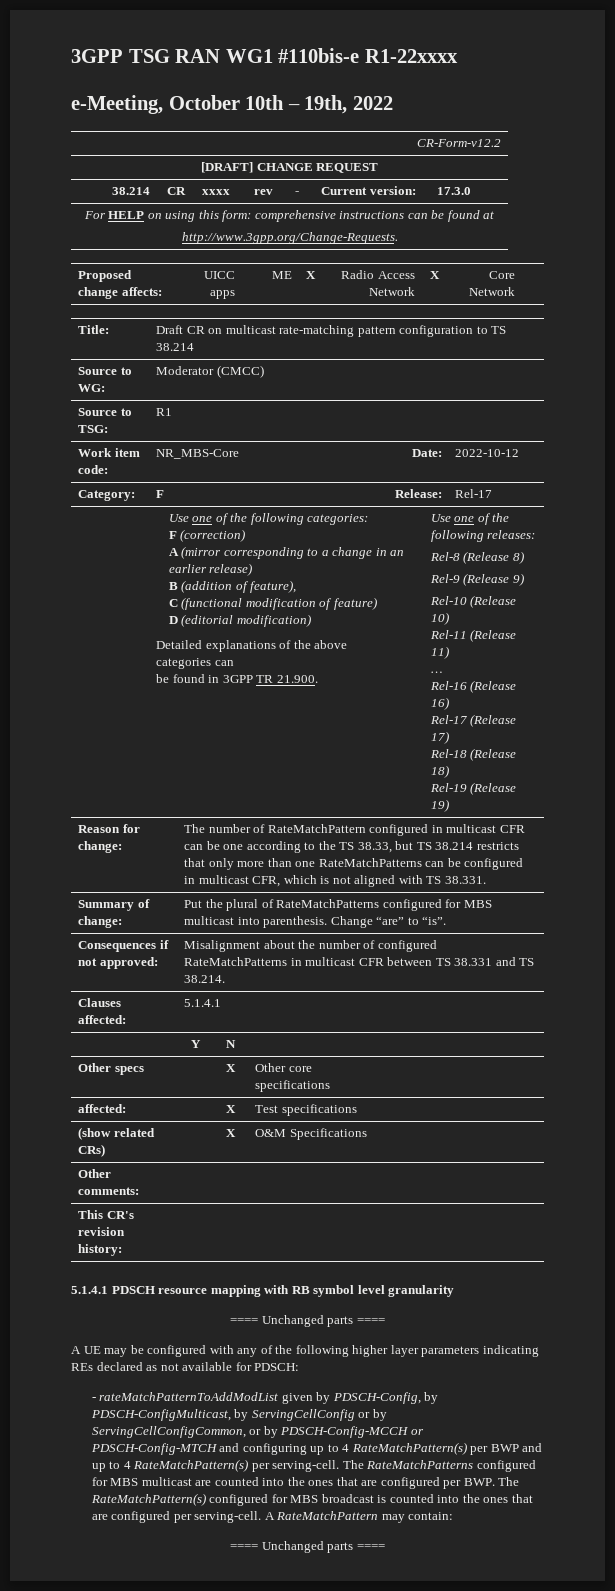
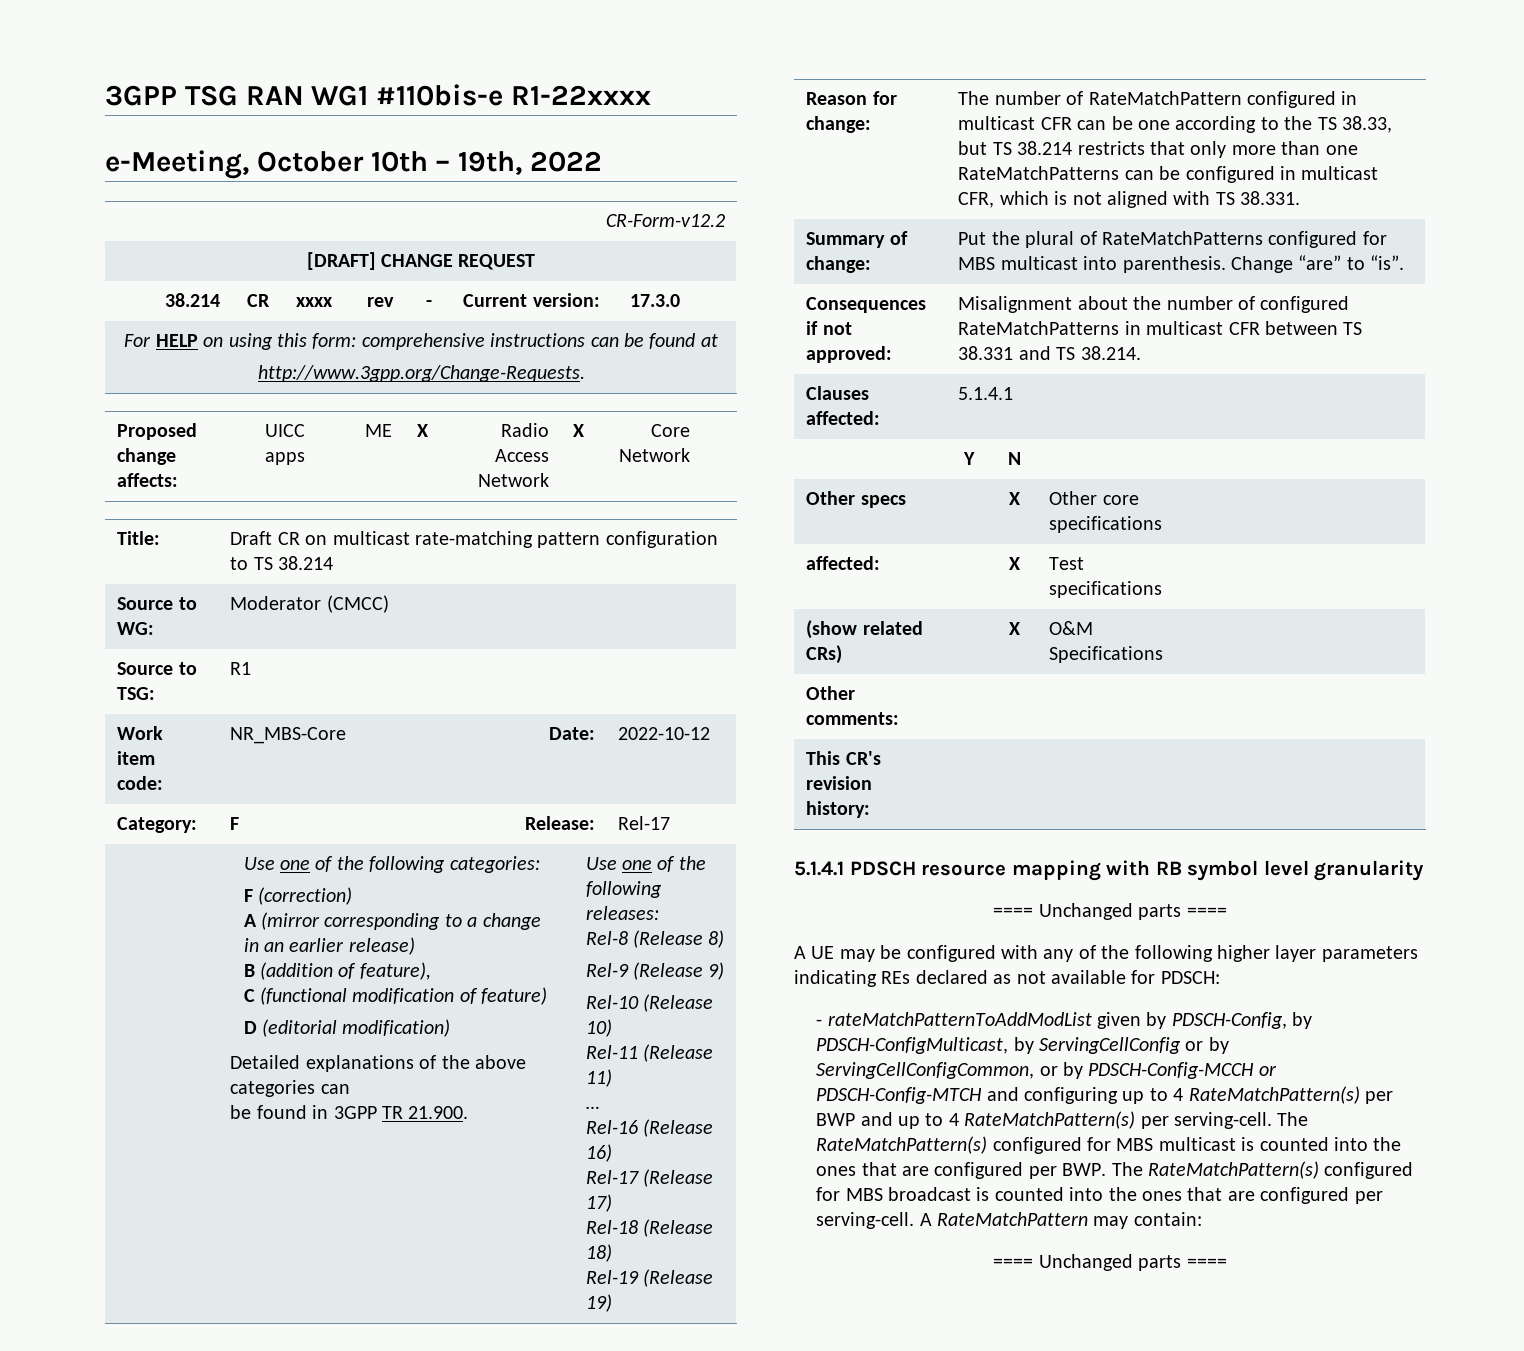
- The RateMatchPatterns configured for MBS multicast are counted into the ones that are configured per BWP. The RateMatchPattern(s) configured for MBS broadcast is counted into the ones that are configured per serving-cell.
+ The RateMatchPattern(s) configured for MBS multicast is counted into the ones that are configured per BWP. The RateMatchPattern(s) configured for MBS broadcast is counted into the ones that are configured per serving-cell.

